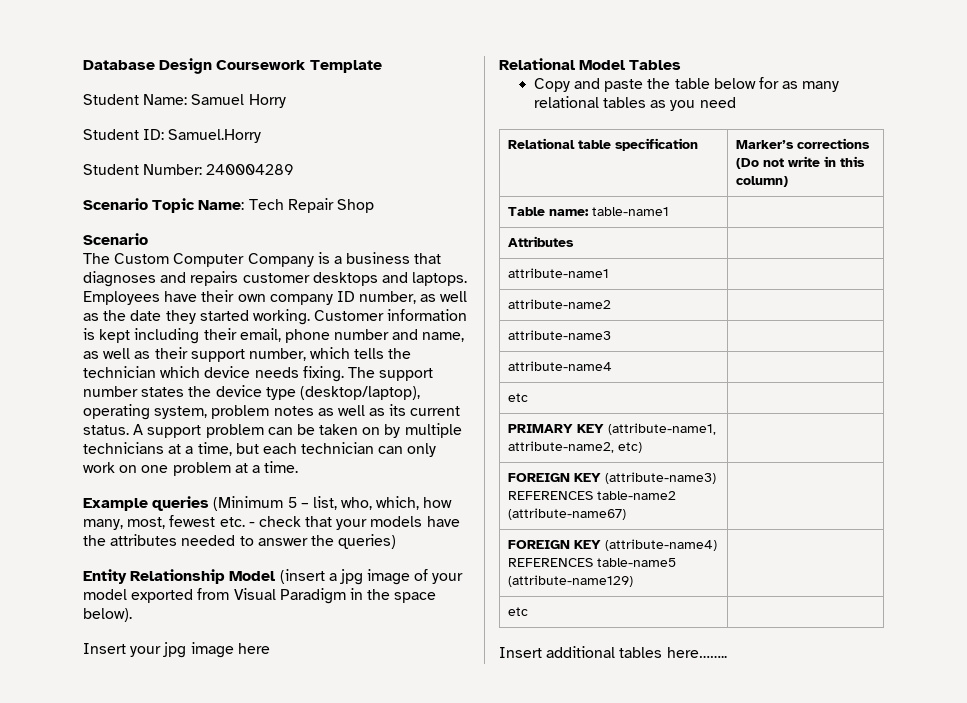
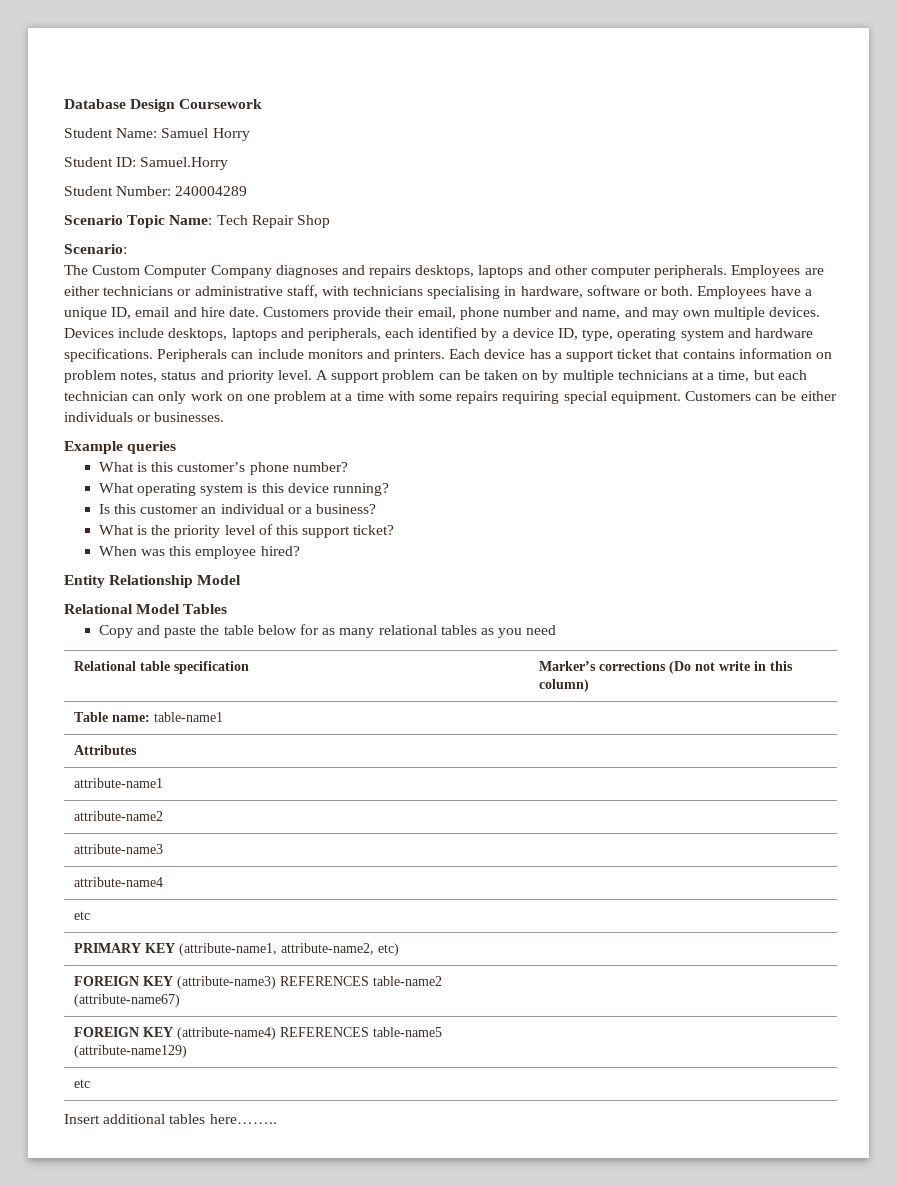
- Database Design Coursework Template
+ Database Design Coursework
  Scenario Topic Name: Tech Repair Shop
- Scenario
+ Scenario:
- The Custom Computer Company is a business that diagnoses and repairs customer desktops and laptops. Employees have their own company ID number, as well as the date they started working. Customer information is kept including their email, phone number and name, as well as their support number, which tells the technician which device needs fixing. The support number states the device type (desktop/laptop), operating system, problem notes as well as its current status.
+ The Custom Computer Company diagnoses and repairs desktops, laptops and other computer peripherals. Employees are either technicians or administrative staff, with technicians specialising in hardware, software or both. Employees have a unique ID, email and hire date. Customers provide their email, phone number and name, and may own multiple devices. Devices include desktops, laptops and peripherals, each identified by a device ID, type, operating system and hardware specifications. Peripherals can include monitors and printers. Each device has a support ticket that contains information on problem notes, status and priority level.
- A support problem can be taken on by multiple technicians at a time, but each technician can only work on one problem at a time.
- Example queries (Minimum 5 – list, who, which, how many, most, fewest etc. - check that your models have the attributes needed to answer the queries)
- Entity Relationship Model (insert a jpg image of your model exported from Visual Paradigm in the space below).
- Insert your jpg image here
+ A support problem can be taken on by multiple technicians at a time, but each technician can only work on one problem at a time with some repairs requiring special equipment. Customers can be either individuals or businesses.
+ Example queries
+ What is this customer’s phone number?
+ What operating system is this device running?
+ Is this customer an individual or a business?
+ What is the priority level of this support ticket?
+ When was this employee hired?
+ Entity Relationship Model

